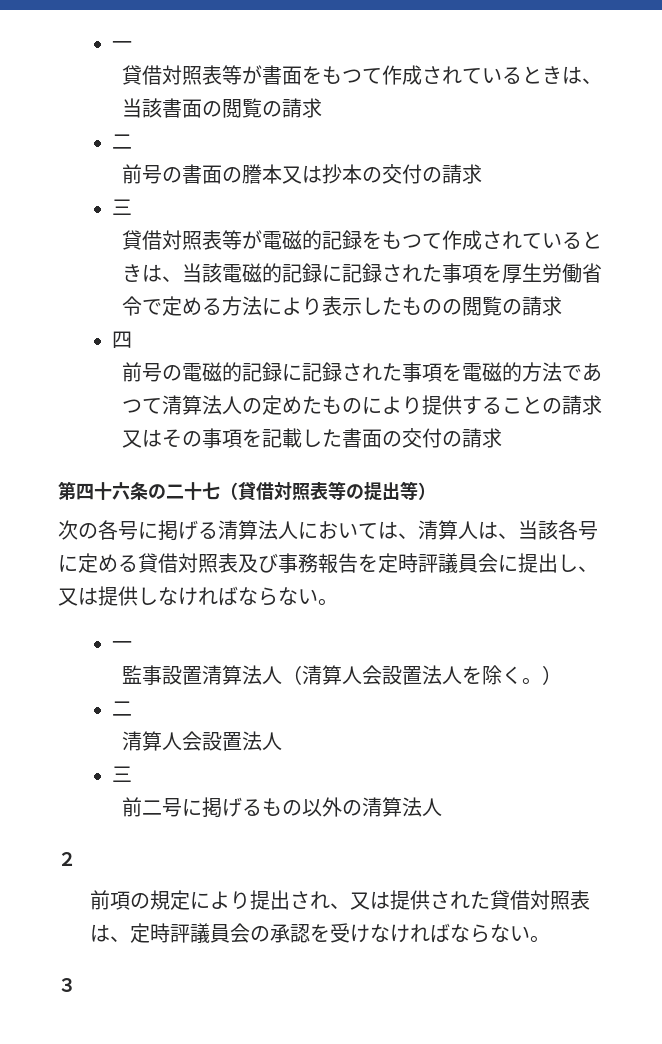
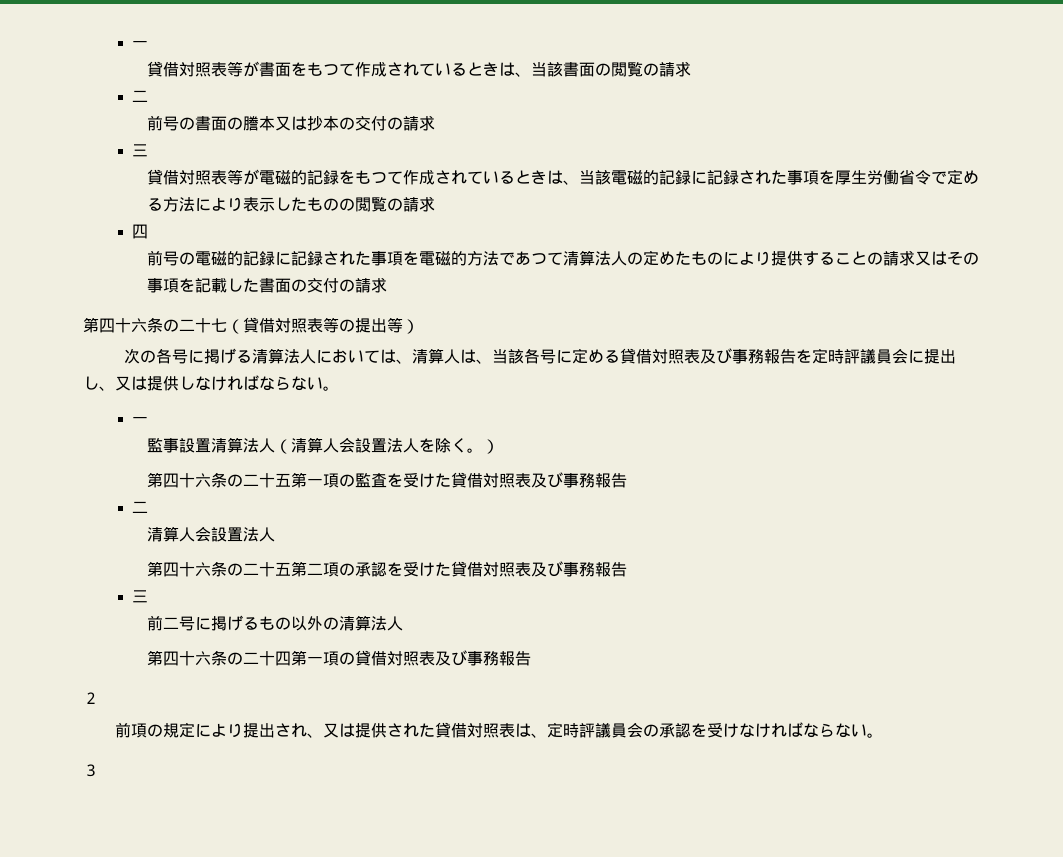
+ 第四十六条の二十五第一項の監査を受けた貸借対照表及び事務報告
+ 第四十六条の二十五第二項の承認を受けた貸借対照表及び事務報告
+ 第四十六条の二十四第一項の貸借対照表及び事務報告

